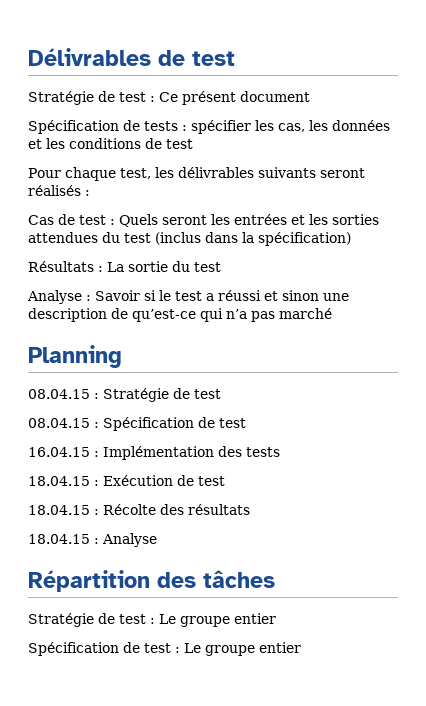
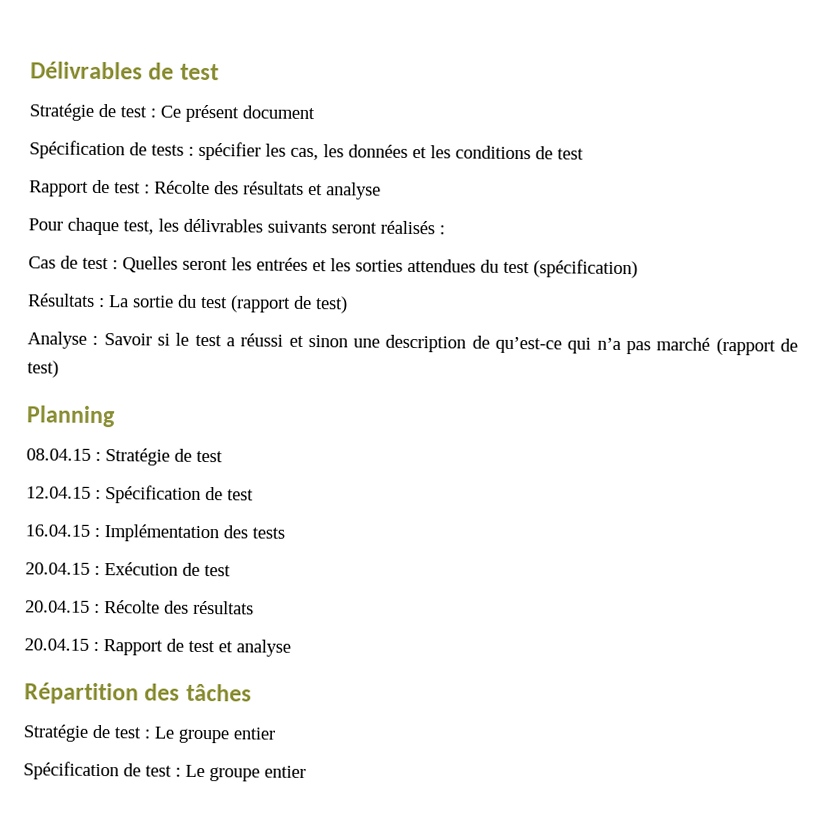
+ Rapport de test : Récolte des résultats et analyse
- Cas de test : Quels seront les entrées et les sorties attendues du test (inclus dans la spécification)
+ Cas de test : Quelles seront les entrées et les sorties attendues du test (spécification)
- Résultats : La sortie du test
+ Résultats : La sortie du test (rapport de test)
- Analyse : Savoir si le test a réussi et sinon une description de qu’est-ce qui n’a pas marché
+ Analyse : Savoir si le test a réussi et sinon une description de qu’est-ce qui n’a pas marché (rapport de test)
- 08.04.15 : Spécification de test
+ 12.04.15 : Spécification de test
- 18.04.15 : Exécution de test
+ 20.04.15 : Exécution de test
- 18.04.15 : Récolte des résultats
+ 20.04.15 : Récolte des résultats
- 18.04.15 : Analyse
+ 20.04.15 : Rapport de test et analyse

